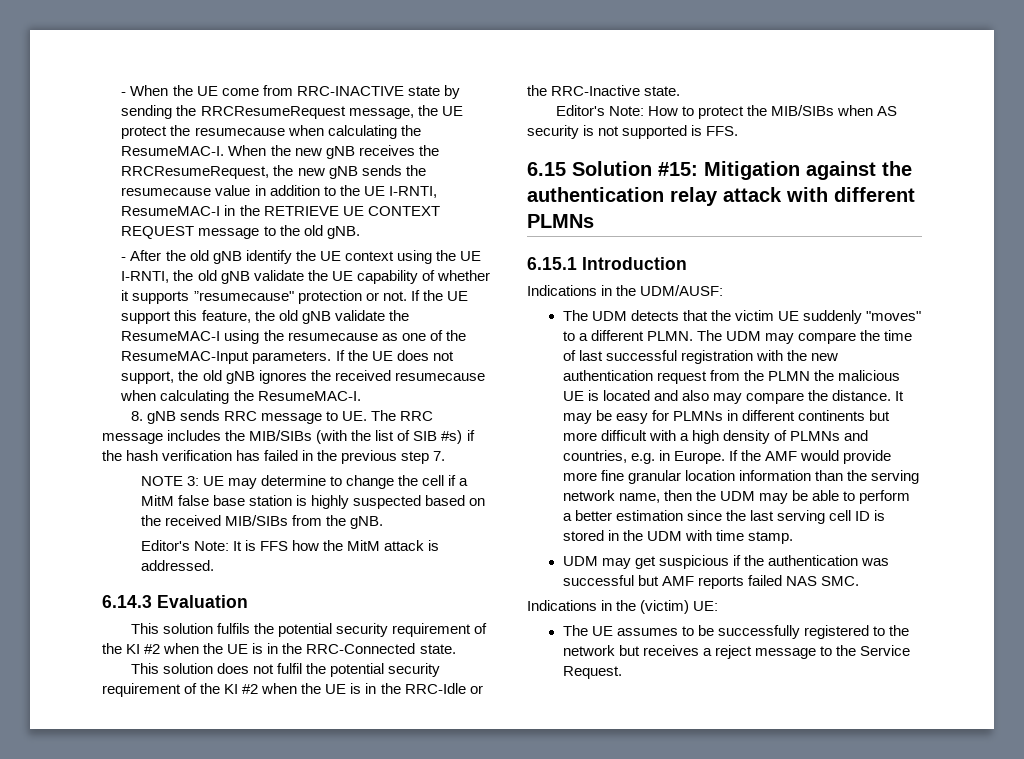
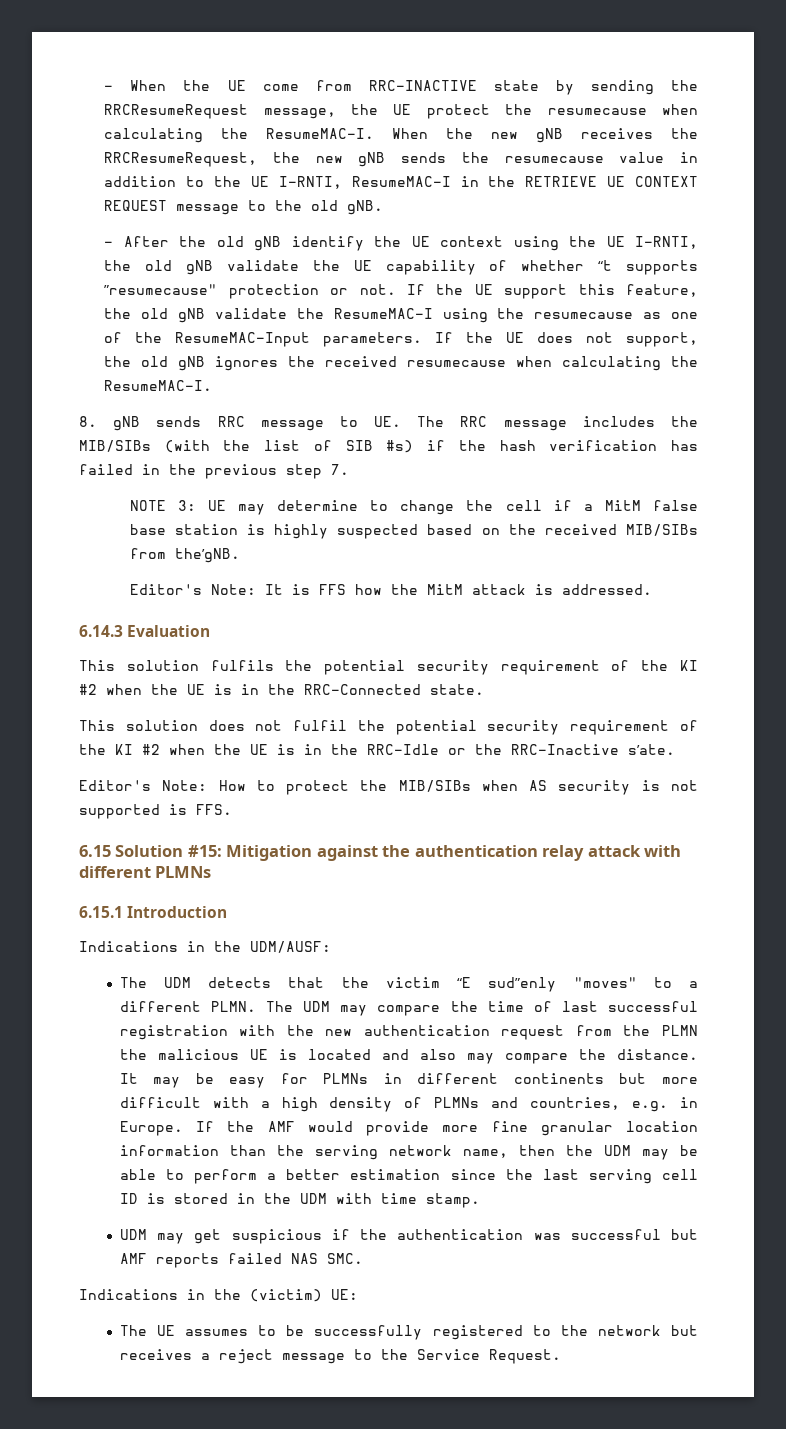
- - After the old gNB identify the UE context using the UE I-RNTI, the old gNB validate the UE capability of whether it supports ”resumecause" protection or not.
+ - After the old gNB identify the UE context using the UE I-RNTI, the old gNB validate the UE capability of whether “t supports ”resumecause" protection or not.
- NOTE 3: UE may determine to change the cell if a MitM false base station is highly suspected based on the received MIB/SIBs from the gNB.
+ NOTE 3: UE may determine to change the cell if a MitM false base station is highly suspected based on the received MIB/SIBs from the’gNB.
- This solution does not fulfil the potential security requirement of the KI #2 when the UE is in the RRC-Idle or the RRC-Inactive state.
+ This solution does not fulfil the potential security requirement of the KI #2 when the UE is in the RRC-Idle or the RRC-Inactive s’ate.
- The UDM detects that the victim UE suddenly "moves" to a different PLMN.
+ The UDM detects that the victim “E sud”enly "moves" to a different PLMN.

